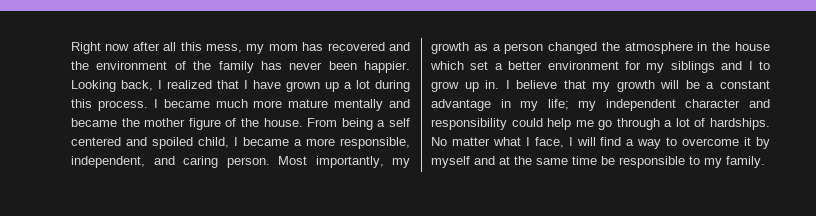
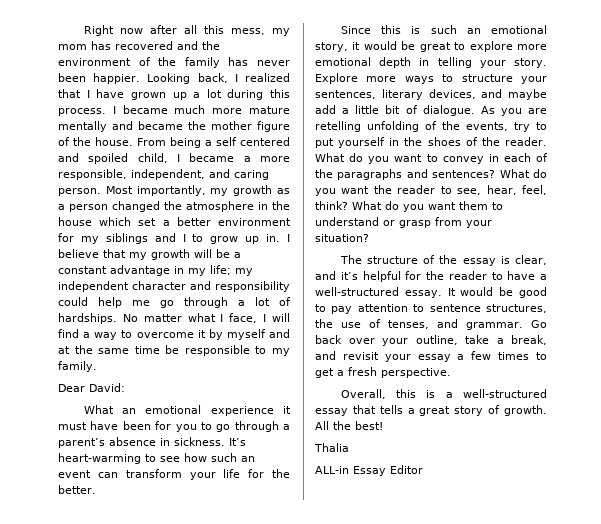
+ Dear David:
+ What an emotional experience it must have been for you to go through a parent’s absence in sickness. It’s heart-warming to see how such an event can transform your life for the better.
+ Since this is such an emotional story, it would be great to explore more emotional depth in telling your story. Explore more ways to structure your sentences, literary devices, and maybe add a little bit of dialogue. As you are retelling unfolding of the events, try to put yourself in the shoes of the reader. What do you want to convey in each of the paragraphs and sentences? What do you want the reader to see, hear, feel, think? What do you want them to understand or grasp from your situation?
+ The structure of the essay is clear, and it’s helpful for the reader to have a well-structured essay. It would be good to pay attention to sentence structures, the use of tenses, and grammar. Go back over your outline, take a break, and revisit your essay a few times to get a fresh perspective.
+ Overall, this is a well-structured essay that tells a great story of growth. All the best!
+ Thalia
+ ALL-in Essay Editor

